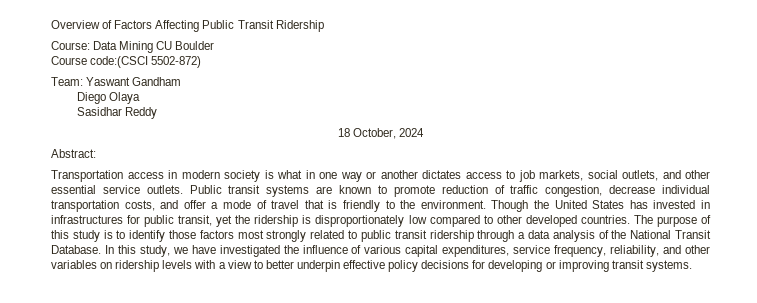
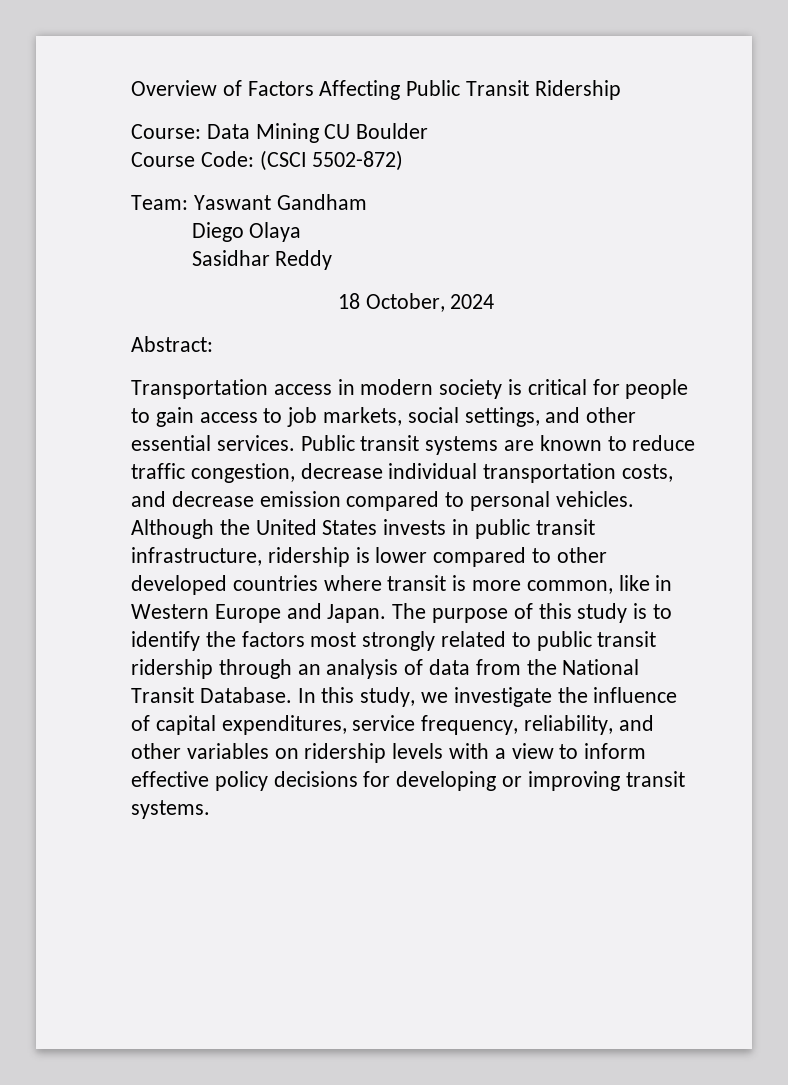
- Course code:(CSCI 5502-872)
+ Course Code: (CSCI 5502-872)
- Transportation access in modern society is what in one way or another dictates access to job markets, social outlets, and other essential service outlets.
+ Transportation access in modern society is critical for people to gain access to job markets, social settings, and other essential services.
- Public transit systems are known to promote reduction of traffic congestion, decrease individual transportation costs, and offer a mode of travel that is friendly to the environment. Though the United States has invested in infrastructures for public transit, yet the ridership is disproportionately low compared to other developed countries.
+ Public transit systems are known to reduce traffic congestion, decrease individual transportation costs, and decrease emission compared to personal vehicles. Although the United States invests in public transit infrastructure, ridership is lower compared to other developed countries where transit is more common, like in Western Europe and Japan.
- The purpose of this study is to identify those factors most strongly related to public transit ridership through a data analysis of the National Transit Database.
+ The purpose of this study is to identify the factors most strongly related to public transit ridership through an analysis of data from the National Transit Database.
- In this study, we have investigated the influence of various capital expenditures, service frequency, reliability, and other variables on ridership levels with a view to better underpin effective policy decisions for developing or improving transit systems.
+ In this study, we investigate the influence of capital expenditures, service frequency, reliability, and other variables on ridership levels with a view to inform effective policy decisions for developing or improving transit systems.

